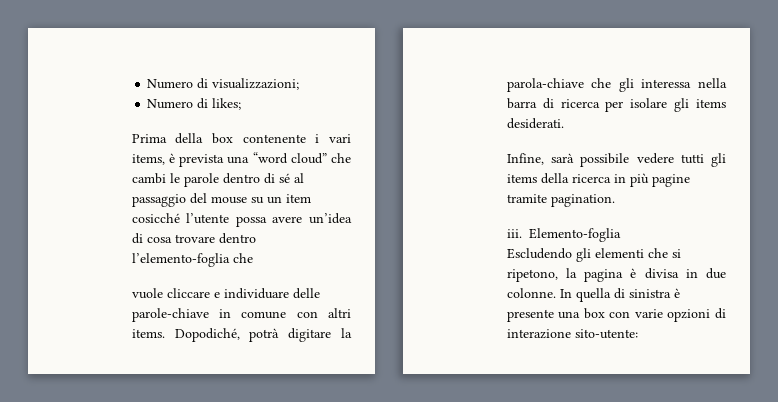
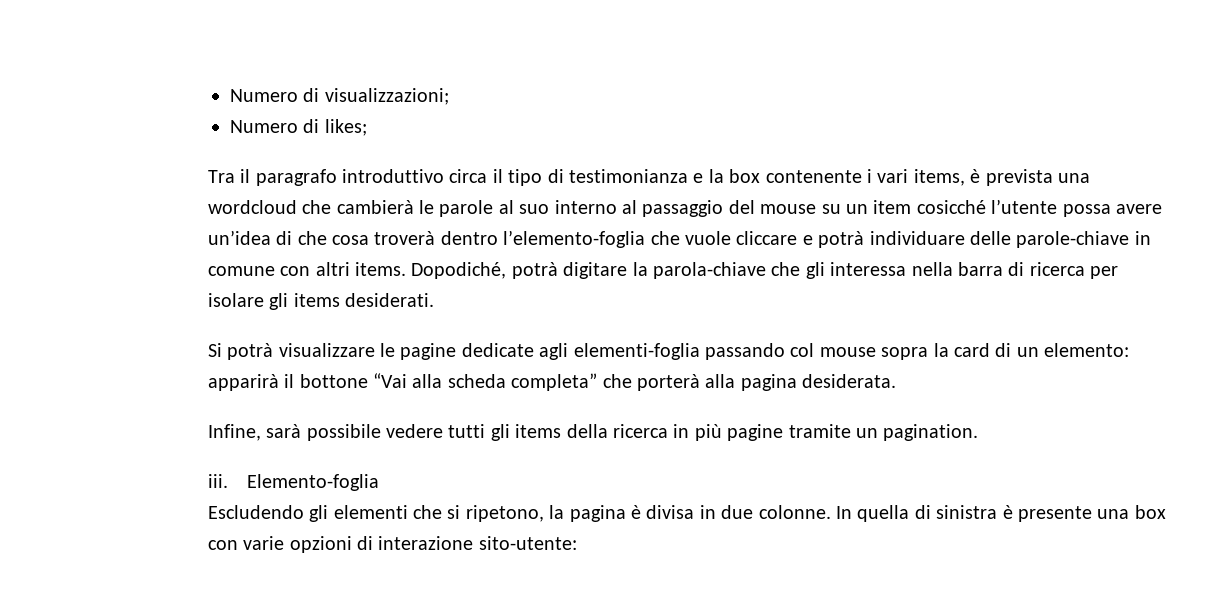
- Prima della box contenente i vari items, è prevista una “word cloud” che cambi le parole dentro di sé al passaggio del mouse su un item cosicché l’utente possa avere un’idea di cosa trovare dentro l’elemento-foglia che
- vuole cliccare e individuare delle parole-chiave in comune con altri items.
+ Tra il paragrafo introduttivo circa il tipo di testimonianza e la box contenente i vari items, è prevista una wordcloud che cambierà le parole al suo interno al passaggio del mouse su un item cosicché l’utente possa avere un’idea di che cosa troverà dentro l’elemento-foglia che vuole cliccare e potrà individuare delle parole-chiave in comune con altri items.
+ Si potrà visualizzare le pagine dedicate agli elementi-foglia passando col mouse sopra la card di un elemento: apparirà il bottone “Vai alla scheda completa” che porterà alla pagina desiderata.
- Infine, sarà possibile vedere tutti gli items della ricerca in più pagine tramite pagination.
+ Infine, sarà possibile vedere tutti gli items della ricerca in più pagine tramite un pagination.

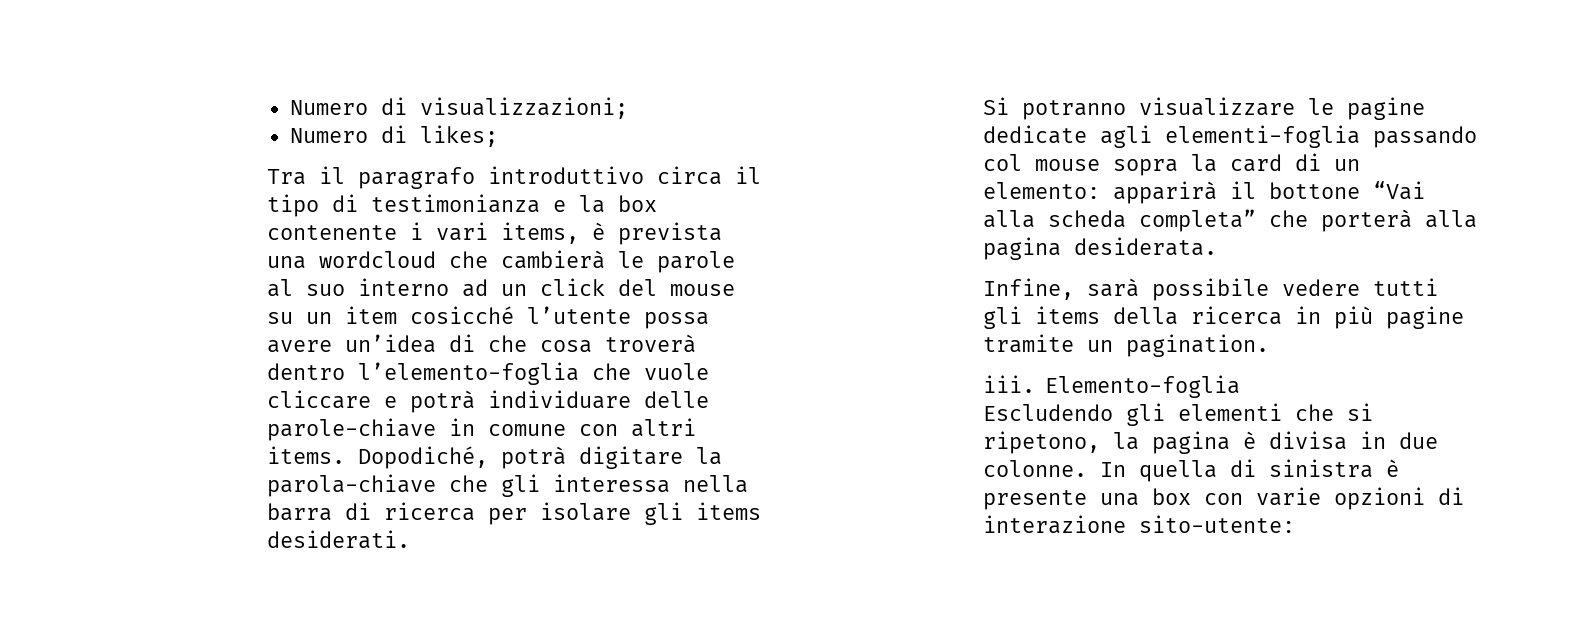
- Tra il paragrafo introduttivo circa il tipo di testimonianza e la box contenente i vari items, è prevista una wordcloud che cambierà le parole al suo interno al passaggio del mouse su un item cosicché l’utente possa avere un’idea di che cosa troverà dentro l’elemento-foglia che vuole cliccare e potrà individuare delle parole-chiave in comune con altri items.
+ Tra il paragrafo introduttivo circa il tipo di testimonianza e la box contenente i vari items, è prevista una wordcloud che cambierà le parole al suo interno ad un click del mouse su un item cosicché l’utente possa avere un’idea di che cosa troverà dentro l’elemento-foglia che vuole cliccare e potrà individuare delle parole-chiave in comune con altri items.
- Si potrà visualizzare le pagine dedicate agli elementi-foglia passando col mouse sopra la card di un elemento: apparirà il bottone “Vai alla scheda completa” che porterà alla pagina desiderata.
+ Si potranno visualizzare le pagine dedicate agli elementi-foglia passando col mouse sopra la card di un elemento: apparirà il bottone “Vai alla scheda completa” che porterà alla pagina desiderata.

